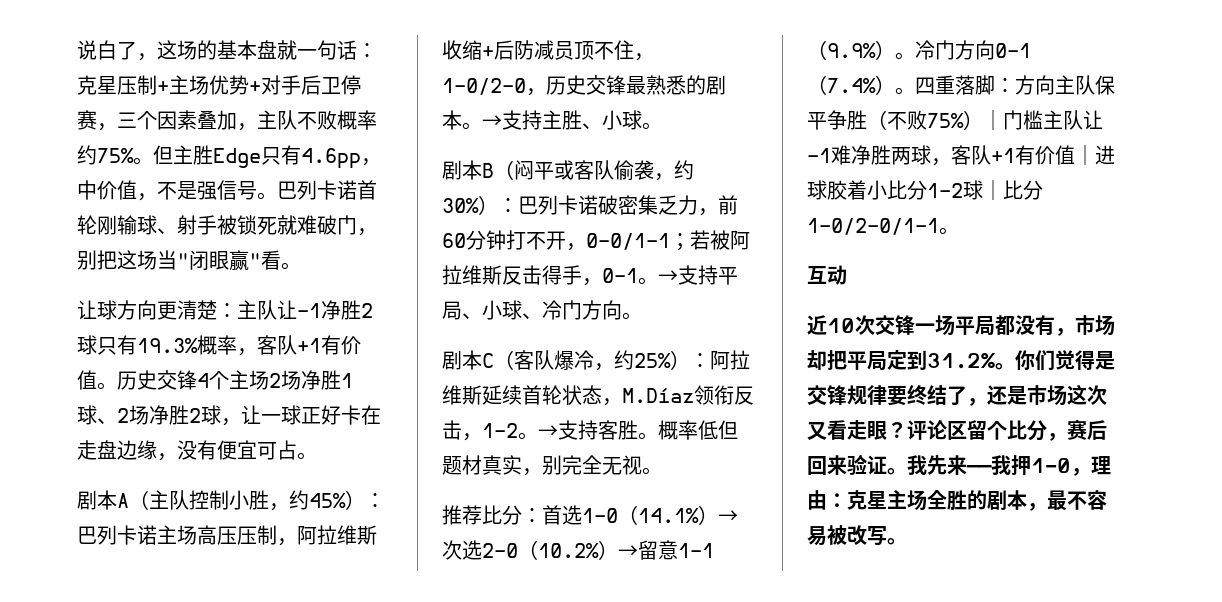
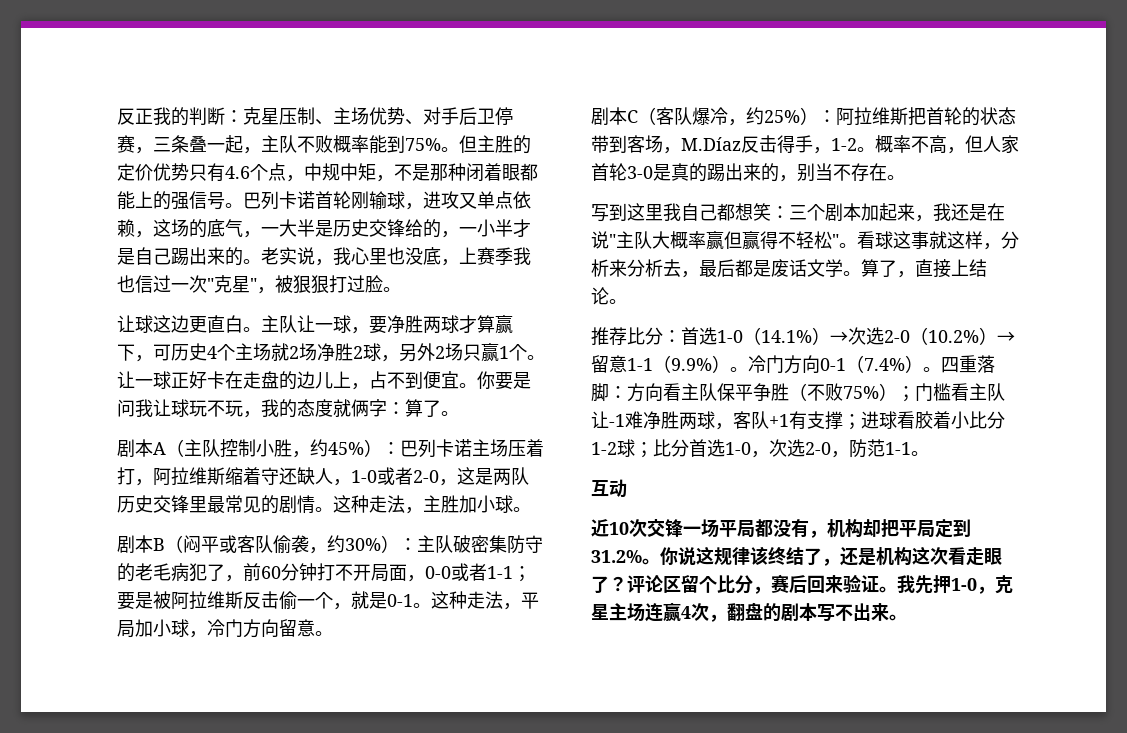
- 说白了，这场的基本盘就一句话：克星压制+主场优势+对手后卫停赛，三个因素叠加，主队不败概率约75%。
+ 反正我的判断：克星压制、主场优势、对手后卫停赛，三条叠一起，主队不败概率能到75%。
- 但主胜Edge只有4.6pp，中价值，不是强信号。
+ 但主胜的定价优势只有4.6个点，中规中矩，不是那种闭着眼都能上的强信号。
- 巴列卡诺首轮刚输球、射手被锁死就难破门，别把这场当"闭眼赢"看。
- 让球方向更清楚：主队让-1净胜2球只有19.3%概率，客队+1有价值。历史交锋4个主场2场净胜1球、2场净胜2球，让一球正好卡在走盘边缘，没有便宜可占。
+ 巴列卡诺首轮刚输球，进攻又单点依赖，这场的底气，一大半是历史交锋给的，一小半才是自己踢出来的。老实说，我心里也没底，上赛季我也信过一次"克星"，被狠狠打过脸。
+ 让球这边更直白。主队让一球，要净胜两球才算赢下，可历史4个主场就2场净胜2球，另外2场只赢1个。让一球正好卡在走盘的边儿上，占不到便宜。你要是问我让球玩不玩，我的态度就俩字：算了。
- 剧本A（主队控制小胜，约45%）：巴列卡诺主场高压压制，阿拉维斯收缩+后防减员顶不住，1-0/2-0，历史交锋最熟悉的剧本。→支持主胜、小球。
+ 剧本A（主队控制小胜，约45%）：巴列卡诺主场压着打，阿拉维斯缩着守还缺人，1-0或者2-0，这是两队历史交锋里最常见的剧情。这种走法，主胜加小球。
- 剧本B（闷平或客队偷袭，约30%）：巴列卡诺破密集乏力，前60分钟打不开，0-0/1-1；若被阿拉维斯反击得手，0-1。→支持平局、小球、冷门方向。
+ 剧本B（闷平或客队偷袭，约30%）：主队破密集防守的老毛病犯了，前60分钟打不开局面，0-0或者1-1；要是被阿拉维斯反击偷一个，就是0-1。这种走法，平局加小球，冷门方向留意。
- 剧本C（客队爆冷，约25%）：阿拉维斯延续首轮状态，M.Díaz领衔反击，1-2。→支持客胜。概率低但题材真实，别完全无视。
+ 剧本C（客队爆冷，约25%）：阿拉维斯把首轮的状态带到客场，M.Díaz反击得手，1-2。概率不高，但人家首轮3-0是真的踢出来的，别当不存在。
+ 写到这里我自己都想笑：三个剧本加起来，我还是在说"主队大概率赢但赢得不轻松"。看球这事就这样，分析来分析去，最后都是废话文学。算了，直接上结论。
- 四重落脚：方向主队保平争胜（不败75%）｜门槛主队让-1难净胜两球，客队+1有价值｜进球胶着小比分1-2球｜比分1-0/2-0/1-1。
+ 四重落脚：方向看主队保平争胜（不败75%）；门槛看主队让-1难净胜两球，客队+1有支撑；进球看胶着小比分1-2球；比分首选1-0，次选2-0，防范1-1。
- 近10次交锋一场平局都没有，市场却把平局定到31.2%。
+ 近10次交锋一场平局都没有，机构却把平局定到31.2%。
- 你们觉得是交锋规律要终结了，还是市场这次又看走眼？
+ 你说这规律该终结了，还是机构这次看走眼了？
- 我先来——我押1-0，理由：克星主场全胜的剧本，最不容易被改写。
+ 我先押1-0，克星主场连赢4次，翻盘的剧本写不出来。

